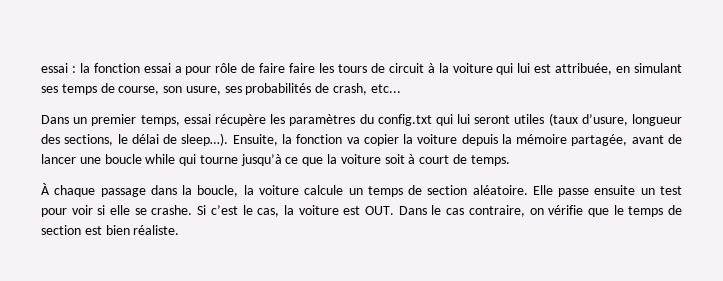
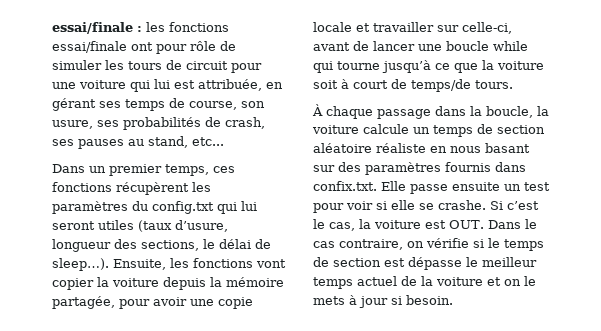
- essai : la fonction essai a pour rôle de faire faire les tours de circuit à la voiture qui lui est attribuée, en simulant ses temps de course, son usure, ses probabilités de crash, etc...
+ essai/finale : les fonctions essai/finale ont pour rôle de simuler les tours de circuit pour une voiture qui lui est attribuée, en gérant ses temps de course, son usure, ses probabilités de crash, ses pauses au stand, etc...
- Dans un premier temps, essai récupère les paramètres du config.txt qui lui seront utiles (taux d’usure, longueur des sections, le délai de sleep…).
+ Dans un premier temps, ces fonctions récupèrent les paramètres du config.txt qui lui seront utiles (taux d’usure, longueur des sections, le délai de sleep…).
- Ensuite, la fonction va copier la voiture depuis la mémoire partagée, avant de lancer une boucle while qui tourne jusqu’à ce que la voiture soit à court de temps.
+ Ensuite, les fonctions vont copier la voiture depuis la mémoire partagée, pour avoir une copie locale et travailler sur celle-ci, avant de lancer une boucle while qui tourne jusqu’à ce que la voiture soit à court de temps/de tours.
- À chaque passage dans la boucle, la voiture calcule un temps de section aléatoire. Elle passe ensuite un test pour voir si elle se crashe.
+ À chaque passage dans la boucle, la voiture calcule un temps de section aléatoire réaliste en nous basant sur des paramètres fournis dans confix.txt. Elle passe ensuite un test pour voir si elle se crashe.
- Si c’est le cas, la voiture est OUT. Dans le cas contraire, on vérifie que le temps de section est bien réaliste.
+ Si c’est le cas, la voiture est OUT. Dans le cas contraire, on vérifie si le temps de section est dépasse le meilleur temps actuel de la voiture et on le mets à jour si besoin.

